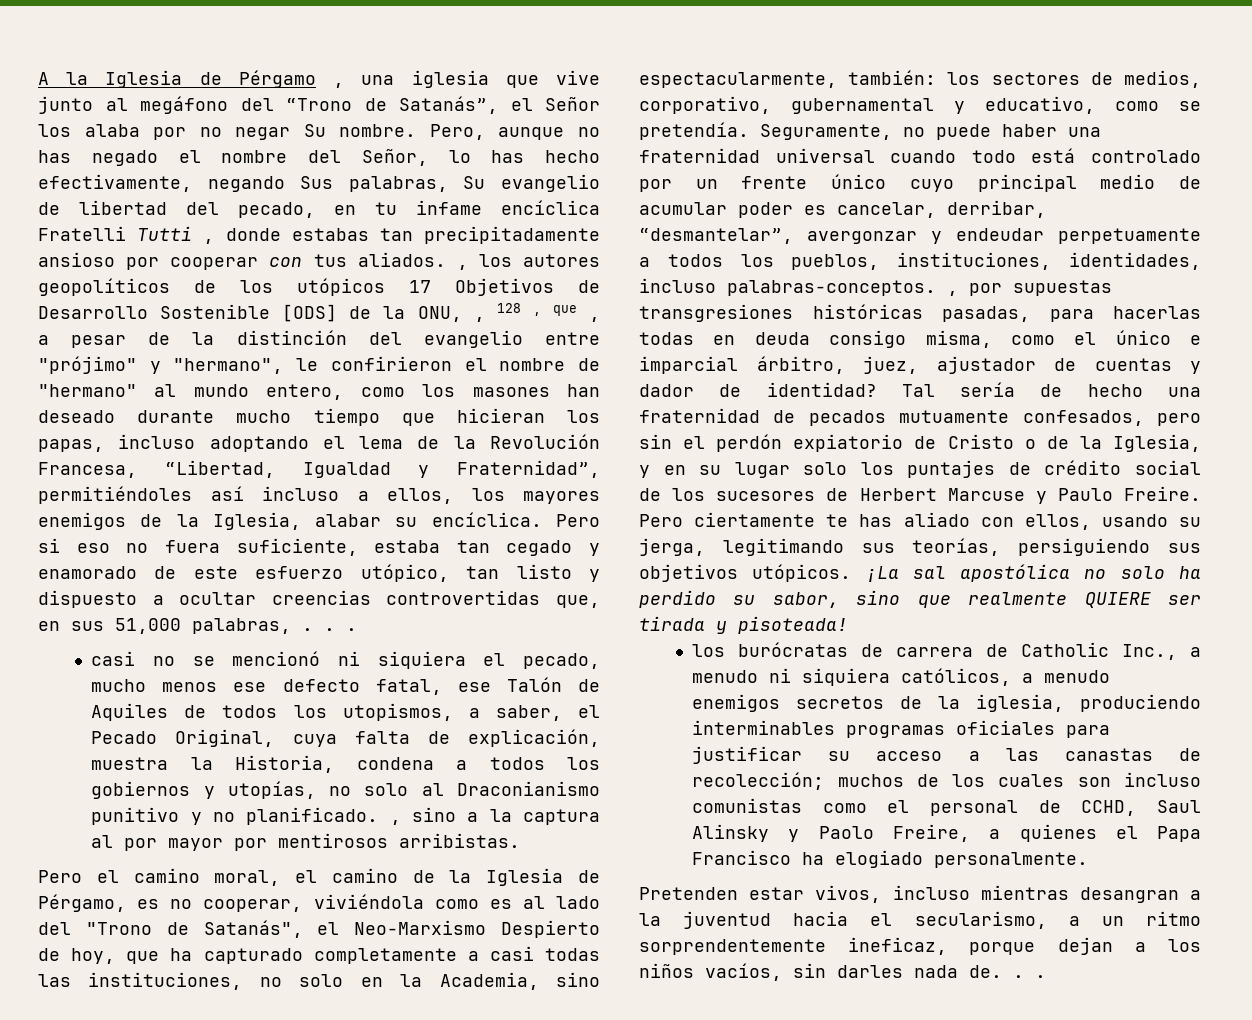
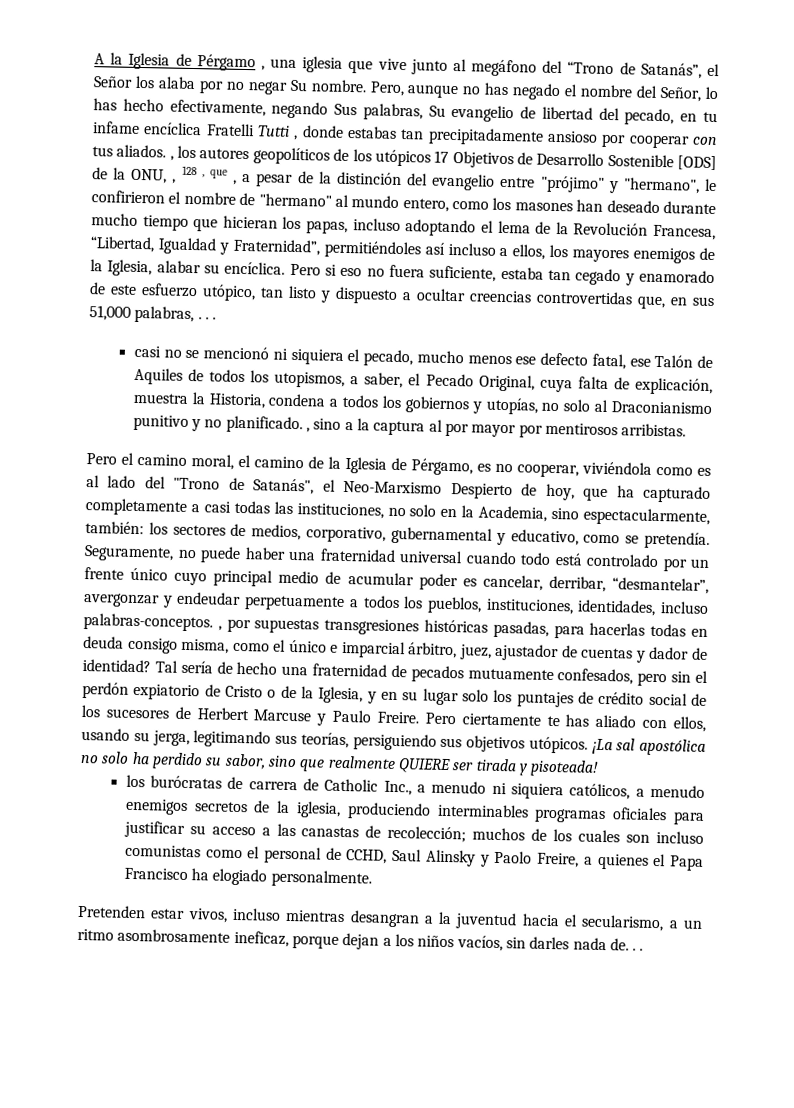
- Pretenden estar vivos, incluso mientras desangran a la juventud hacia el secularismo, a un ritmo sorprendentemente ineficaz, porque dejan a los niños vacíos, sin darles nada de. . .
+ Pretenden estar vivos, incluso mientras desangran a la juventud hacia el secularismo, a un ritmo asombrosamente ineficaz, porque dejan a los niños vacíos, sin darles nada de. . .

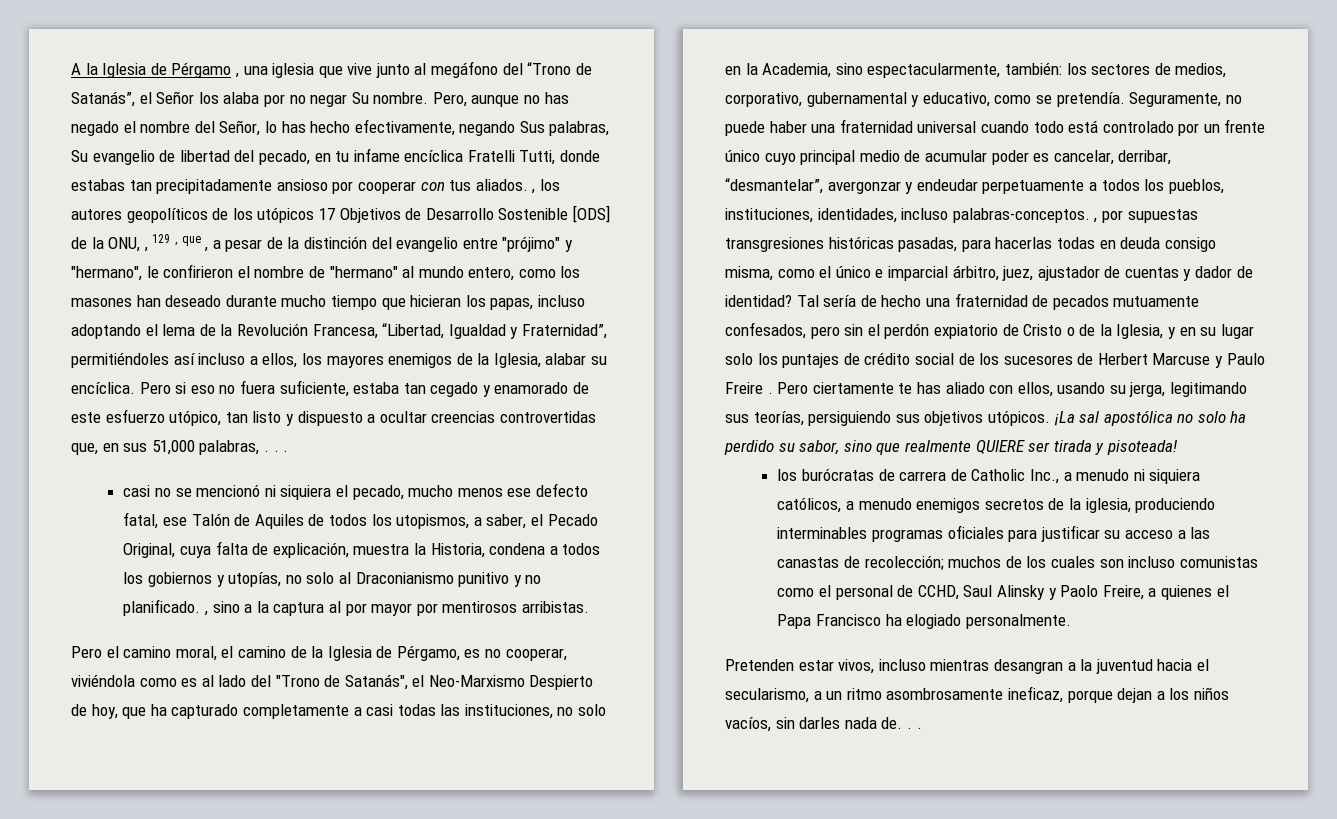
- Pero, aunque no has negado el nombre del Señor, lo has hecho efectivamente, negando Sus palabras, Su evangelio de libertad del pecado, en tu infame encíclica Fratelli Tutti , donde estabas tan precipitadamente ansioso por cooperar con tus aliados. , los autores geopolíticos de los utópicos 17 Objetivos de Desarrollo Sostenible [ODS] de la ONU, , 128 , que , a pesar de la distinción del evangelio entre "prójimo" y "hermano", le confirieron el nombre de "hermano" al mundo entero, como los masones han deseado durante mucho tiempo que hicieran los papas, incluso adoptando el lema de la Revolución Francesa, “Libertad, Igualdad y Fraternidad”, permitiéndoles así incluso a ellos, los mayores enemigos de la Iglesia, alabar su encíclica.
+ Pero, aunque no has negado el nombre del Señor, lo has hecho efectivamente, negando Sus palabras, Su evangelio de libertad del pecado, en tu infame encíclica Fratelli Tutti, donde estabas tan precipitadamente ansioso por cooperar con tus aliados. , los autores geopolíticos de los utópicos 17 Objetivos de Desarrollo Sostenible [ODS] de la ONU, , 129 , que , a pesar de la distinción del evangelio entre "prójimo" y "hermano", le confirieron el nombre de "hermano" al mundo entero, como los masones han deseado durante mucho tiempo que hicieran los papas, incluso adoptando el lema de la Revolución Francesa, “Libertad, Igualdad y Fraternidad”, permitiéndoles así incluso a ellos, los mayores enemigos de la Iglesia, alabar su encíclica.
- Tal sería de hecho una fraternidad de pecados mutuamente confesados, pero sin el perdón expiatorio de Cristo o de la Iglesia, y en su lugar solo los puntajes de crédito social de los sucesores de Herbert Marcuse y Paulo Freire.
+ Tal sería de hecho una fraternidad de pecados mutuamente confesados, pero sin el perdón expiatorio de Cristo o de la Iglesia, y en su lugar solo los puntajes de crédito social de los sucesores de Herbert Marcuse y Paulo Freire .

